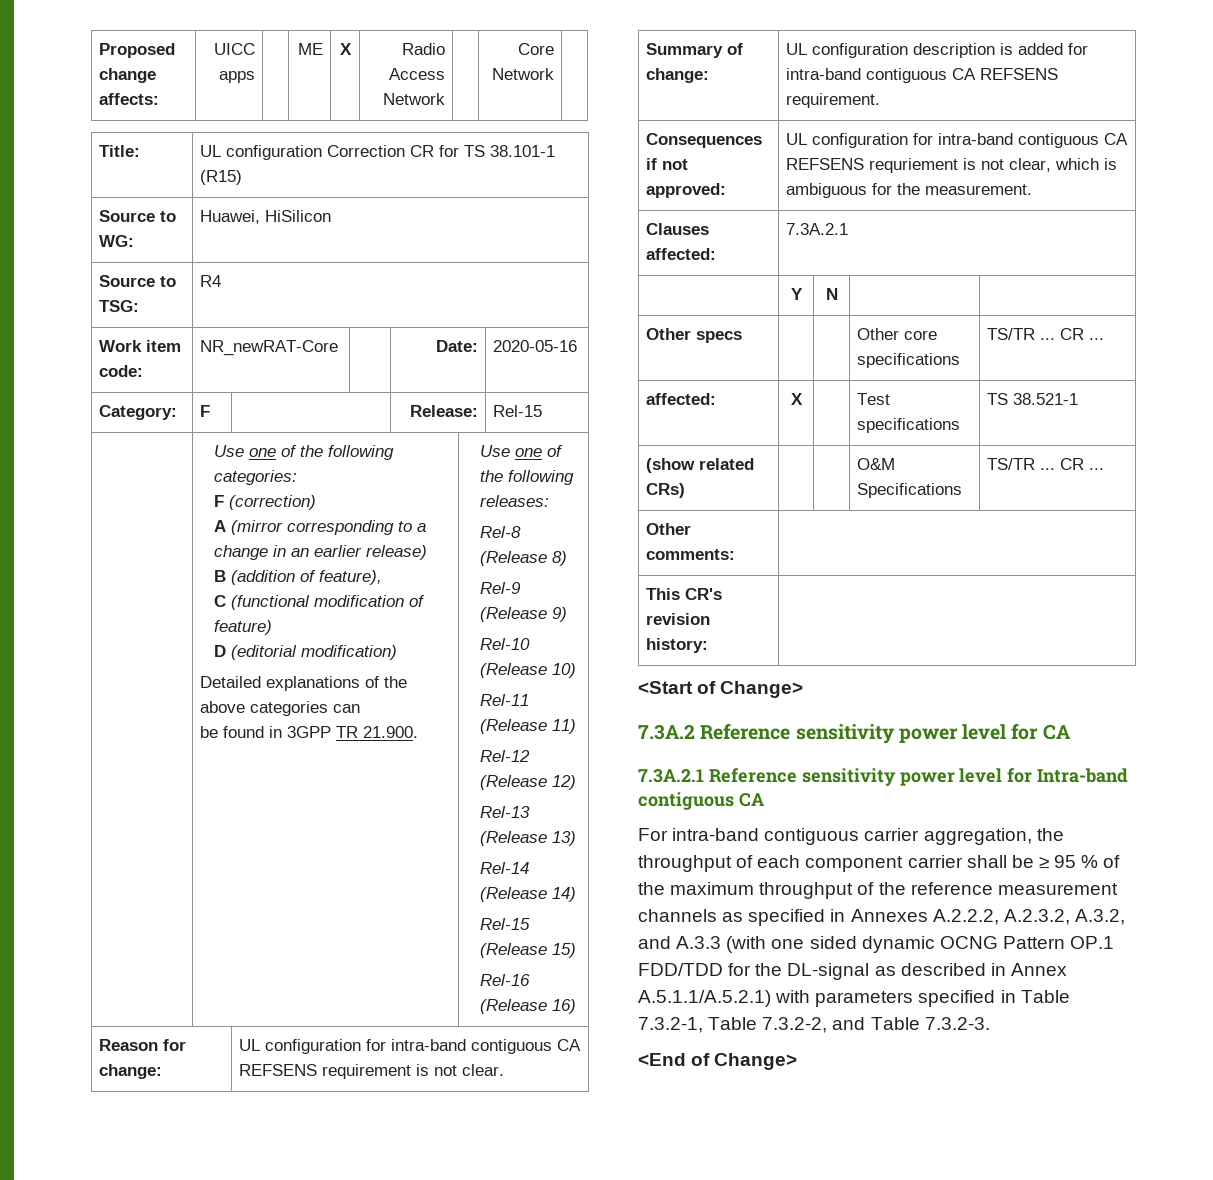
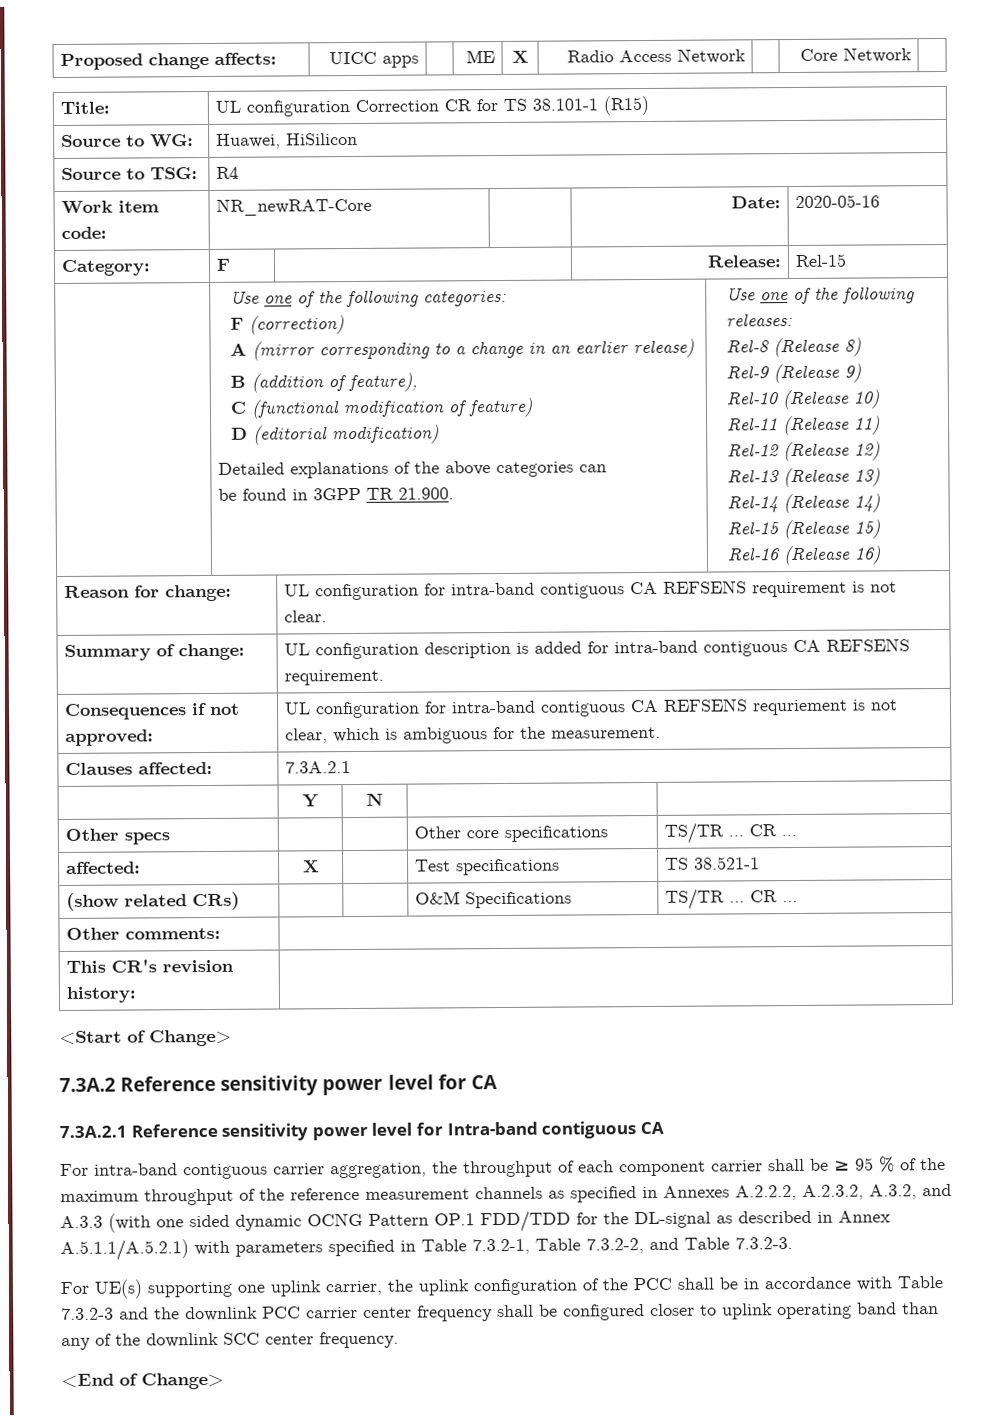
+ For UE(s) supporting one uplink carrier, the uplink configuration of the PCC shall be in accordance with Table 7.3.2-3 and the downlink PCC carrier center frequency shall be configured closer to uplink operating band than any of the downlink SCC center frequency.

